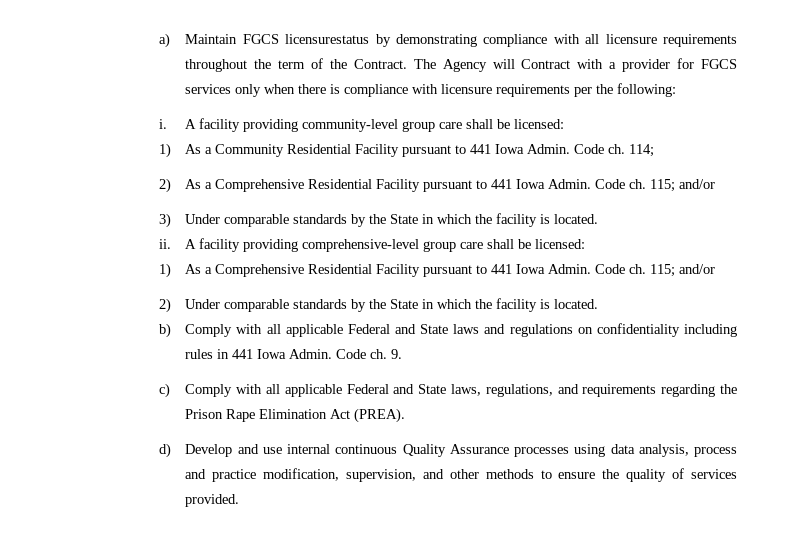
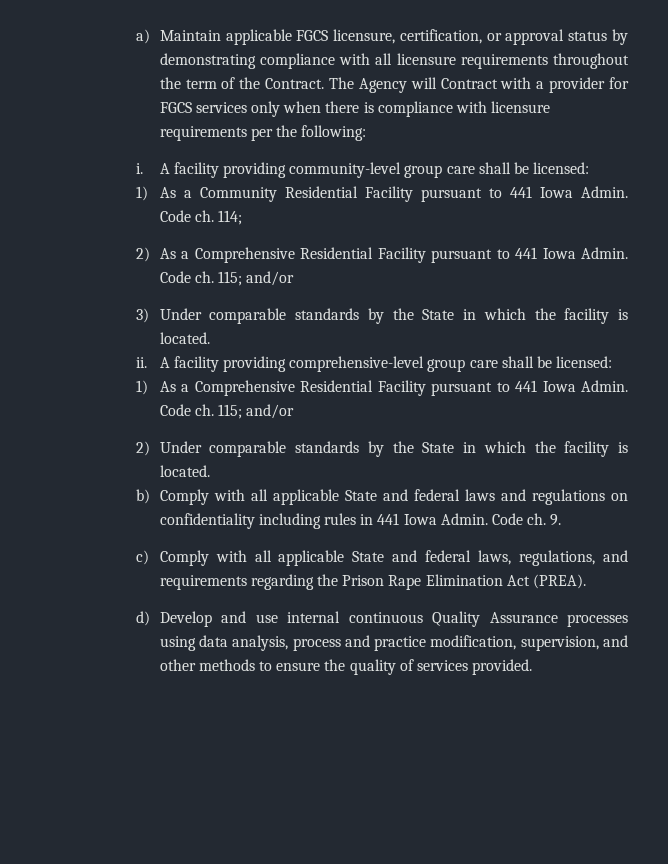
- a) Maintain FGCS licensurestatus by demonstrating compliance with all licensure requirements throughout the term of the Contract.
+ a) Maintain applicable FGCS licensure, certification, or approval status by demonstrating compliance with all licensure requirements throughout the term of the Contract.
- b) Comply with all applicable Federal and State laws and regulations on confidentiality including rules in 441 Iowa Admin.
+ b) Comply with all applicable State and federal laws and regulations on confidentiality including rules in 441 Iowa Admin.
- c) Comply with all applicable Federal and State laws, regulations, and requirements regarding the Prison Rape Elimination Act (PREA).
+ c) Comply with all applicable State and federal laws, regulations, and requirements regarding the Prison Rape Elimination Act (PREA).

